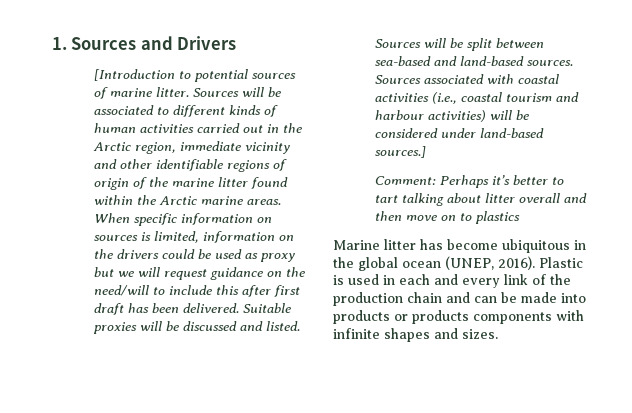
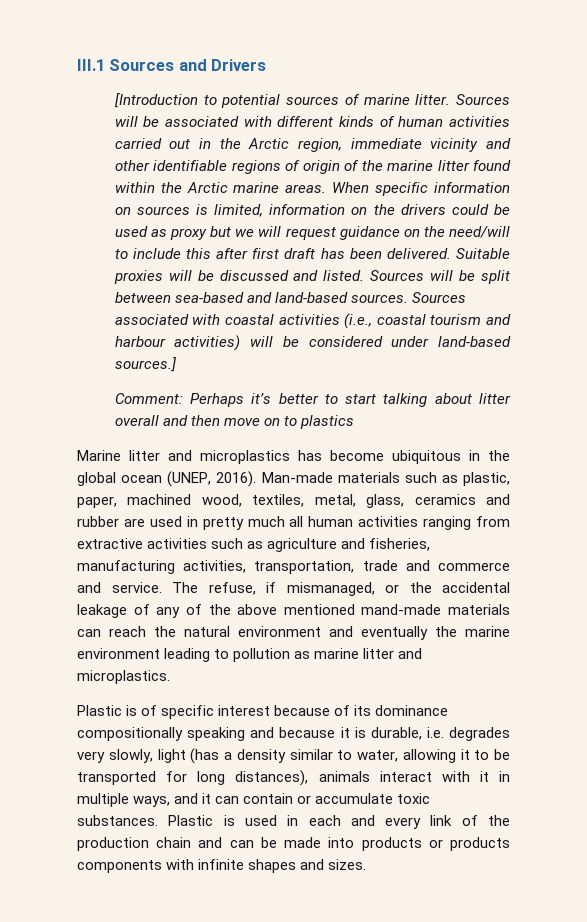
- 1. Sources and Drivers
+ III.1 Sources and Drivers
- Sources will be associated to different kinds of human activities carried out in the Arctic region, immediate vicinity and other identifiable regions of origin of the marine litter found within the Arctic marine areas.
+ Sources will be associated with different kinds of human activities carried out in the Arctic region, immediate vicinity and other identifiable regions of origin of the marine litter found within the Arctic marine areas.
- Comment: Perhaps it’s better to tart talking about litter overall and then move on to plastics
+ Comment: Perhaps it’s better to start talking about litter overall and then move on to plastics
- Marine litter has become ubiquitous in the global ocean (UNEP, 2016).
+ Marine litter and microplastics has become ubiquitous in the global ocean (UNEP, 2016).
+ Man-made materials such as plastic, paper, machined wood, textiles, metal, glass, ceramics and rubber are used in pretty much all human activities ranging from extractive activities such as agriculture and fisheries, manufacturing activities, transportation, trade and commerce and service. The refuse, if mismanaged, or the accidental leakage of any of the above mentioned mand-made materials can reach the natural environment and eventually the marine environment leading to pollution as marine litter and microplastics.
+ Plastic is of specific interest because of its dominance compositionally speaking and because it is durable, i.e. degrades very slowly, light (has a density similar to water, allowing it to be transported for long distances), animals interact with it in multiple ways, and it can contain or accumulate toxic substances.

